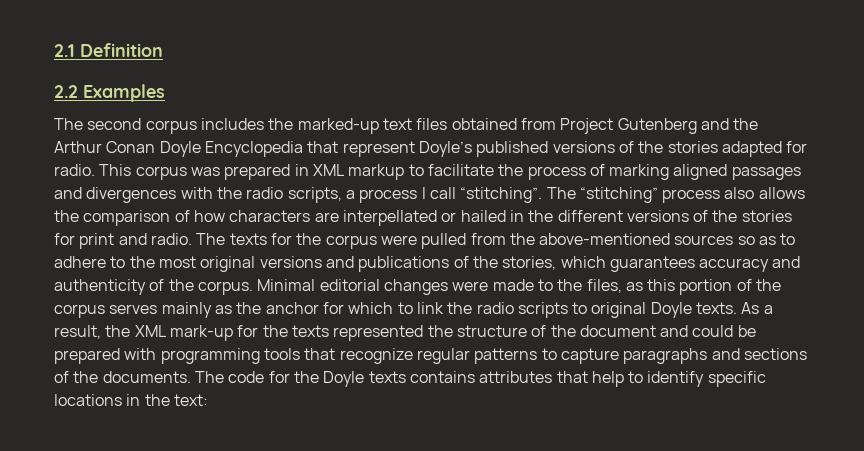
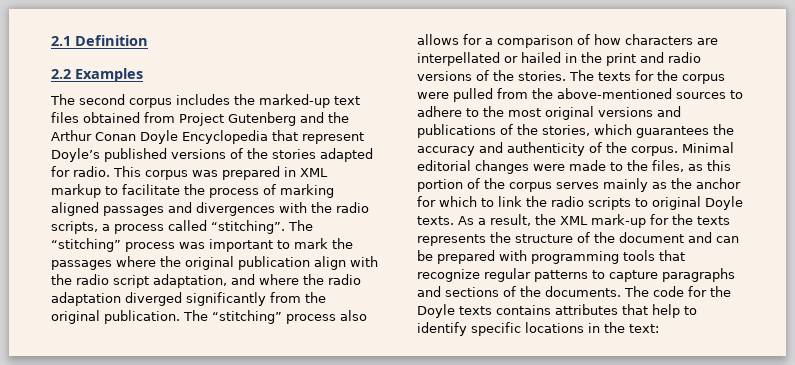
- This corpus was prepared in XML markup to facilitate the process of marking aligned passages and divergences with the radio scripts, a process I call “stitching”.
+ This corpus was prepared in XML markup to facilitate the process of marking aligned passages and divergences with the radio scripts, a process called “stitching”.
- The “stitching” process also allows the comparison of how characters are interpellated or hailed in the different versions of the stories for print and radio.
+ The “stitching” process was important to mark the passages where the original publication align with the radio script adaptation, and where the radio adaptation diverged significantly from the original publication. The “stitching” process also allows for a comparison of how characters are interpellated or hailed in the print and radio versions of the stories.
- The texts for the corpus were pulled from the above-mentioned sources so as to adhere to the most original versions and publications of the stories, which guarantees accuracy and authenticity of the corpus.
+ The texts for the corpus were pulled from the above-mentioned sources to adhere to the most original versions and publications of the stories, which guarantees the accuracy and authenticity of the corpus.
- As a result, the XML mark-up for the texts represented the structure of the document and could be prepared with programming tools that recognize regular patterns to capture paragraphs and sections of the documents.
+ As a result, the XML mark-up for the texts represents the structure of the document and can be prepared with programming tools that recognize regular patterns to capture paragraphs and sections of the documents.

